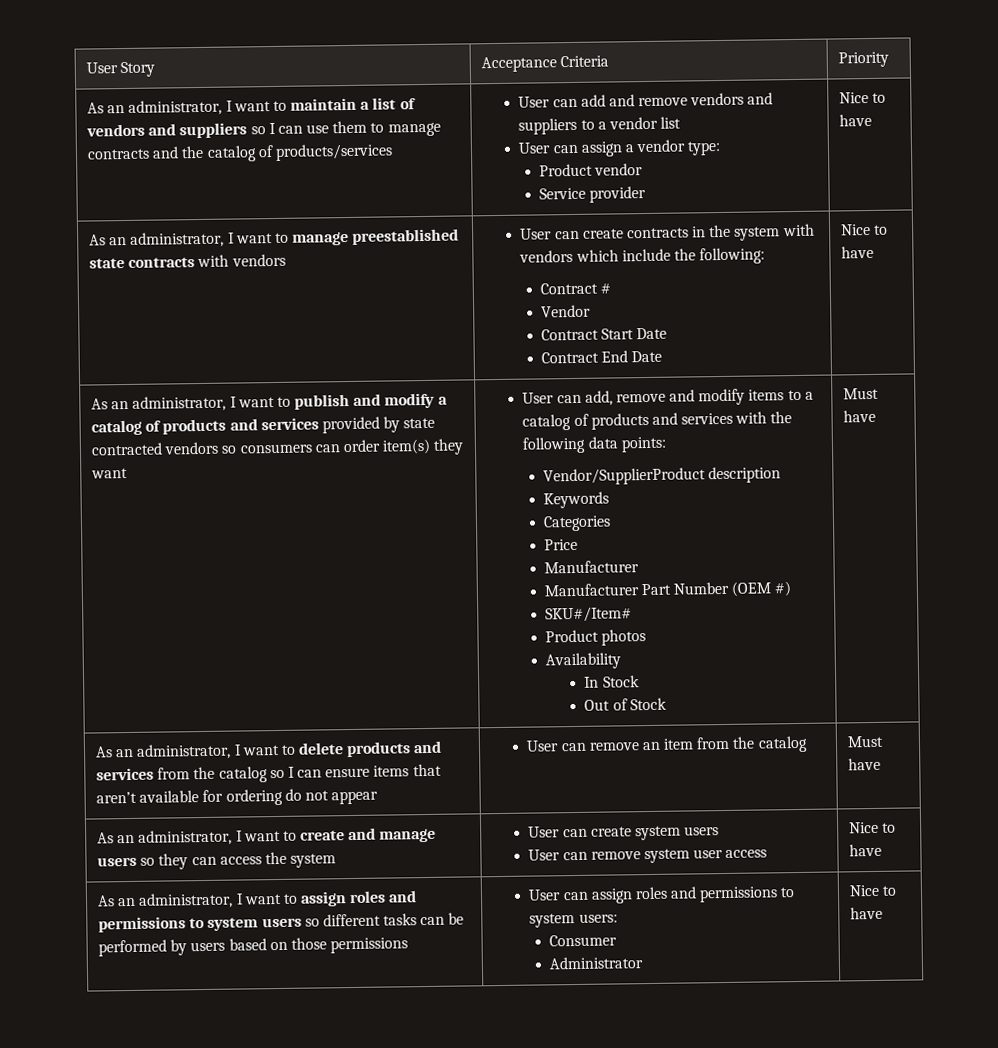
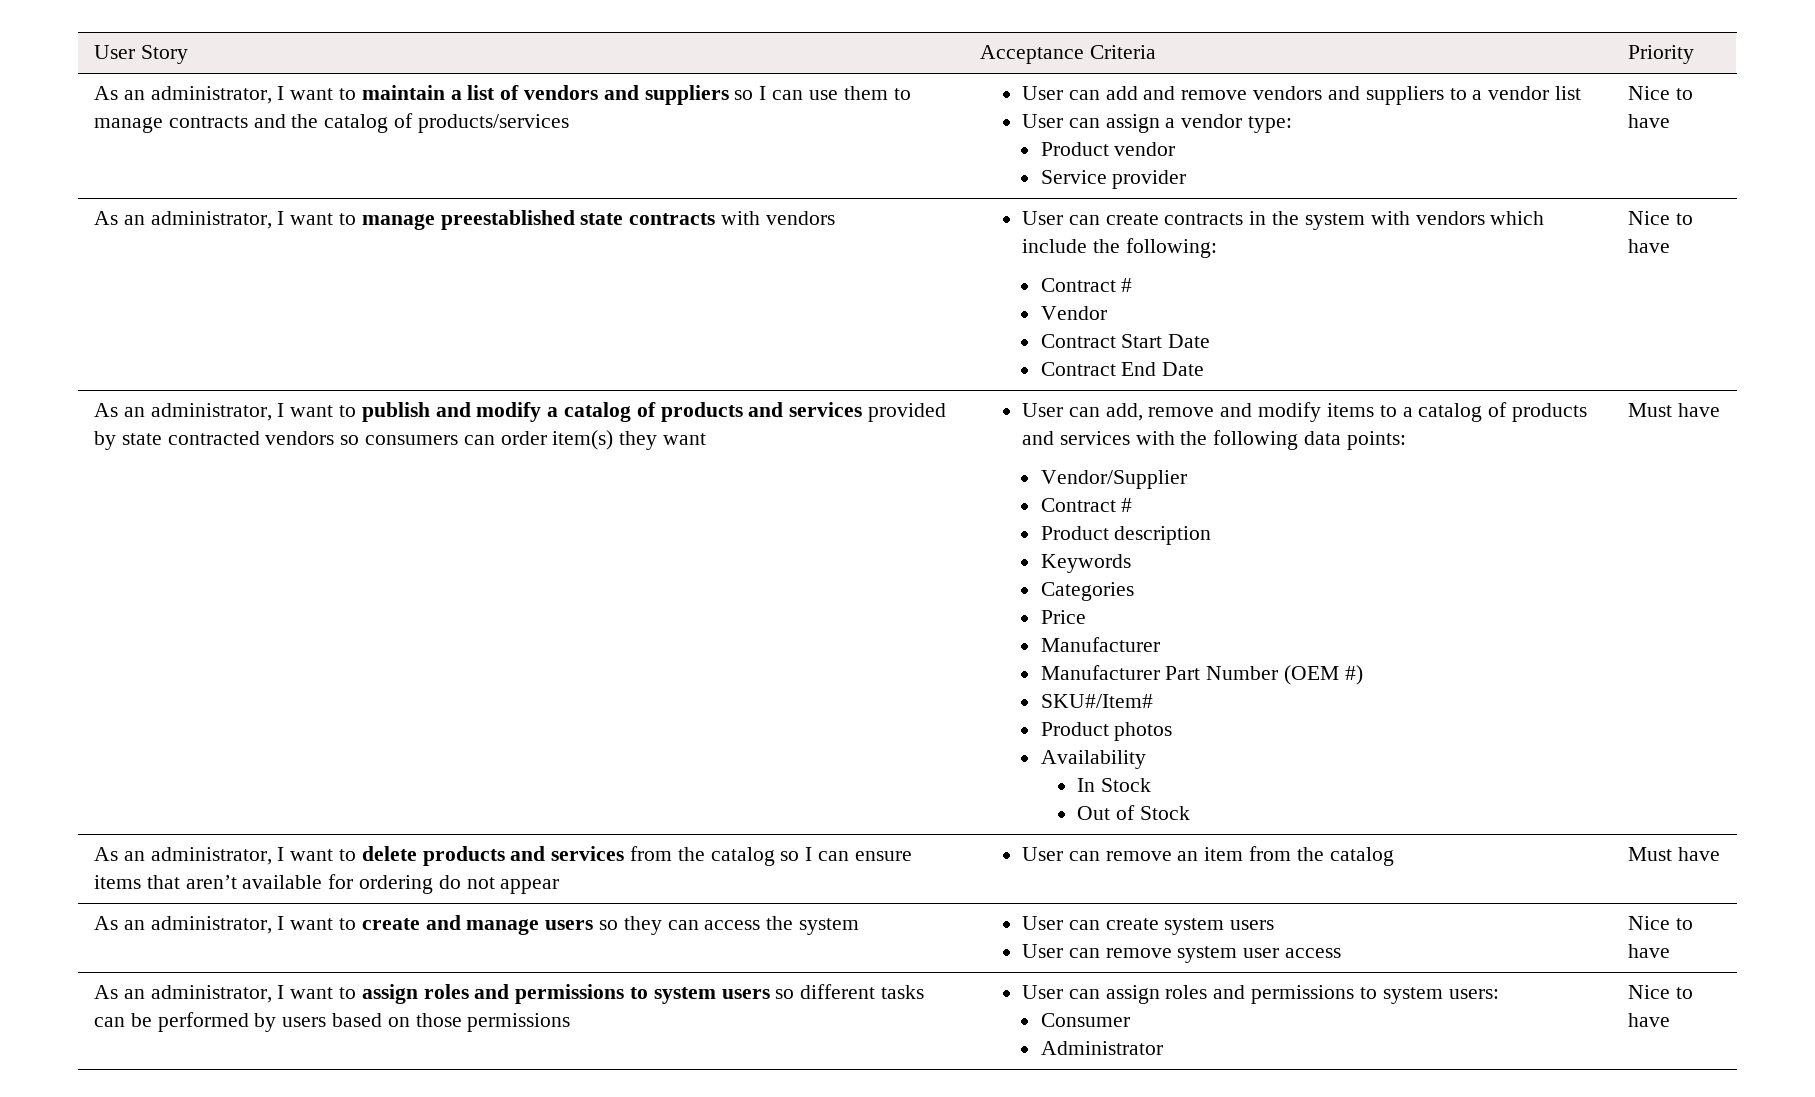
- Vendor/SupplierProduct description
+ Vendor/Supplier
+ Contract #
+ Product description

